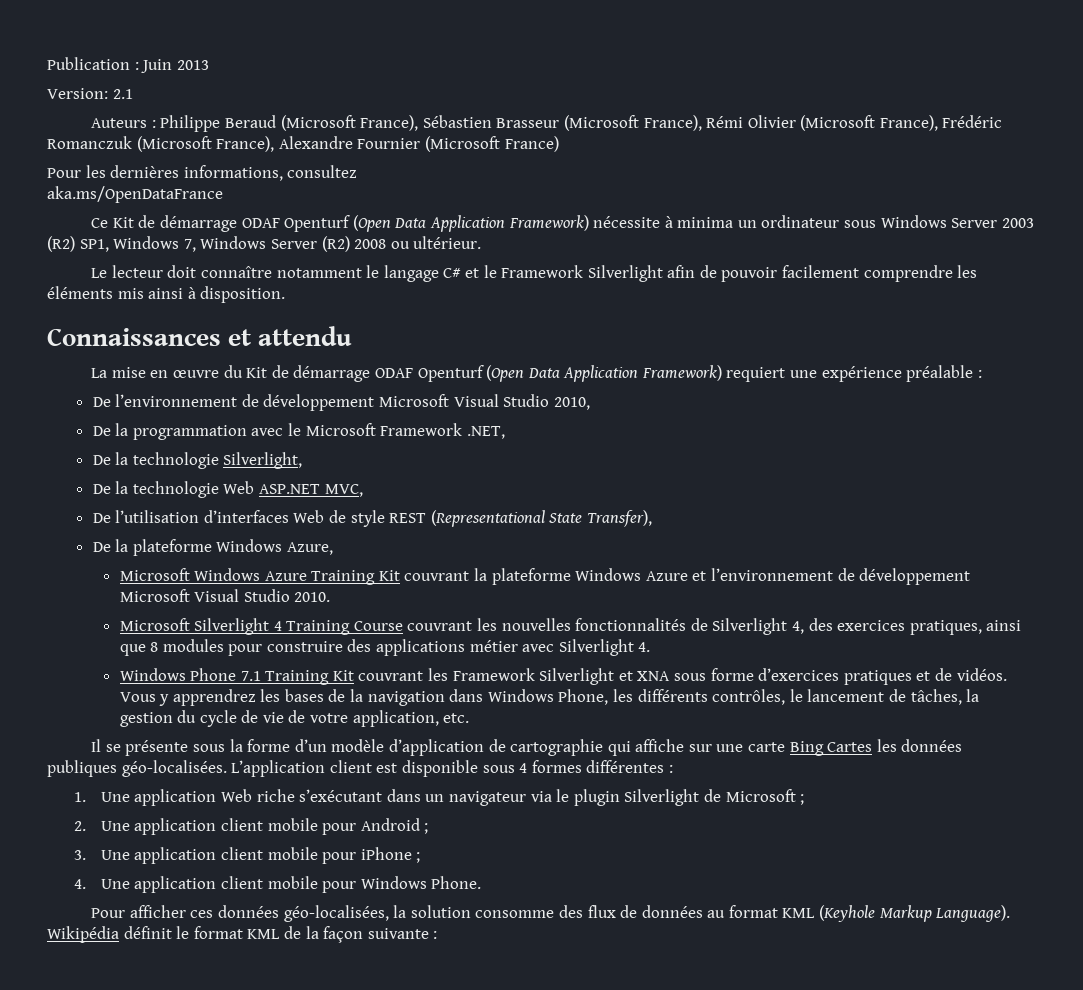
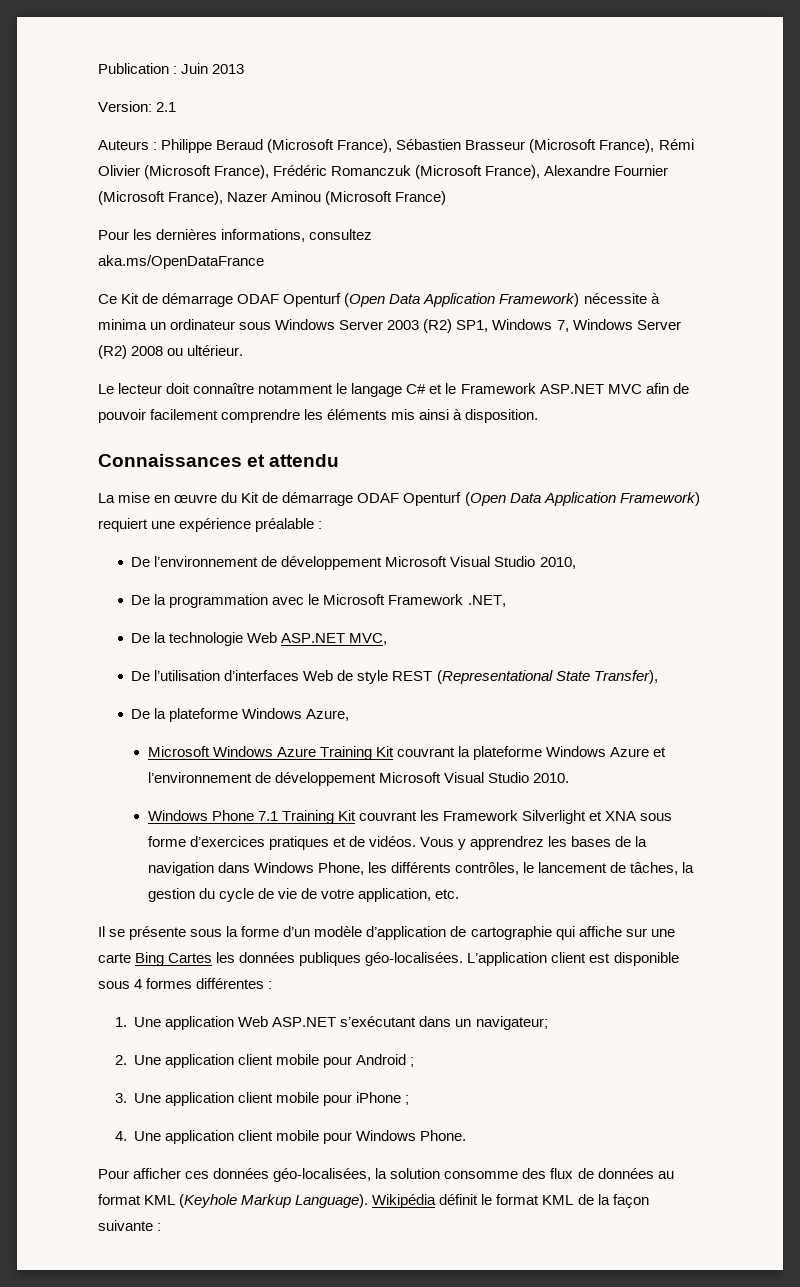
- Auteurs : Philippe Beraud (Microsoft France), Sébastien Brasseur (Microsoft France), Rémi Olivier (Microsoft France), Frédéric Romanczuk (Microsoft France), Alexandre Fournier (Microsoft France)
+ Auteurs : Philippe Beraud (Microsoft France), Sébastien Brasseur (Microsoft France), Rémi Olivier (Microsoft France), Frédéric Romanczuk (Microsoft France), Alexandre Fournier (Microsoft France), Nazer Aminou (Microsoft France)
- Le lecteur doit connaître notamment le langage C# et le Framework Silverlight afin de pouvoir facilement comprendre les éléments mis ainsi à disposition.
+ Le lecteur doit connaître notamment le langage C# et le Framework ASP.NET MVC afin de pouvoir facilement comprendre les éléments mis ainsi à disposition.
- De la technologie Silverlight,
- Microsoft Silverlight 4 Training Course couvrant les nouvelles fonctionnalités de Silverlight 4, des exercices pratiques, ainsi que 8 modules pour construire des applications métier avec Silverlight 4.
- 1. Une application Web riche s’exécutant dans un navigateur via le plugin Silverlight de Microsoft ;
+ 1. Une application Web ASP.NET s’exécutant dans un navigateur;

